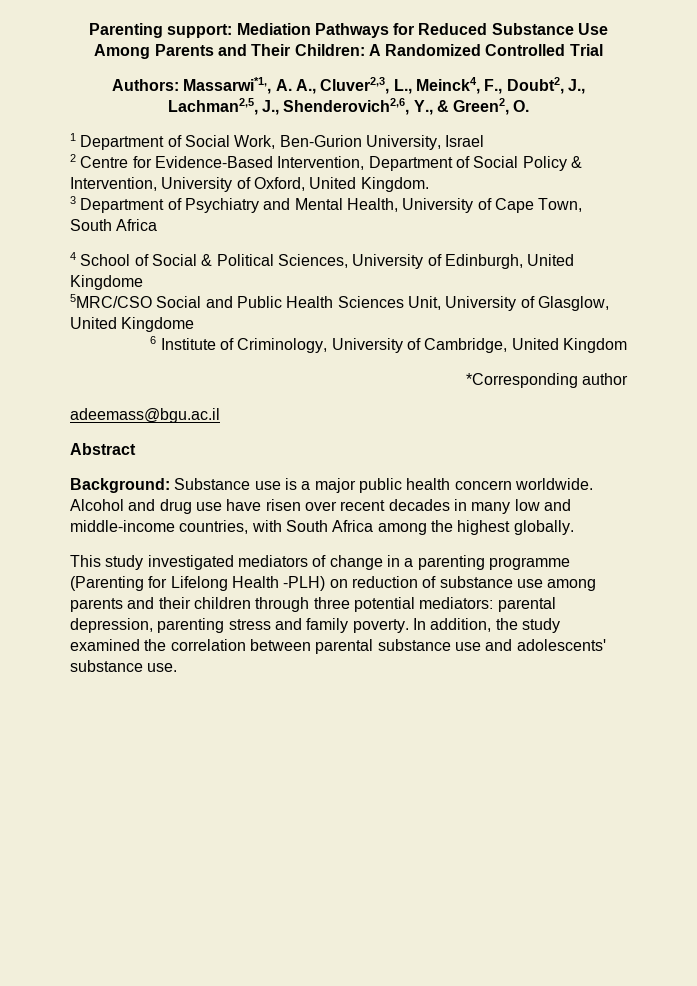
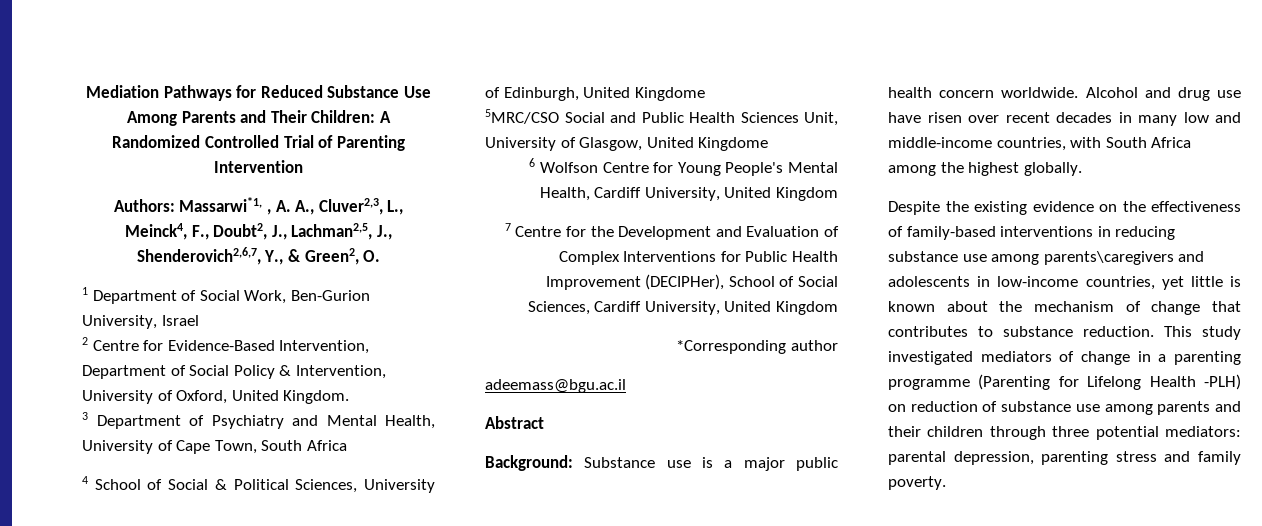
- Parenting support: Mediation Pathways for Reduced Substance Use Among Parents and Their Children: A Randomized Controlled Trial
+ Mediation Pathways for Reduced Substance Use Among Parents and Their Children: A Randomized Controlled Trial of Parenting Intervention
- Authors: Massarwi*1,, A. A., Cluver2,3, L., Meinck4, F., Doubt2, J., Lachman2,5, J., Shenderovich2,6, Y., & Green2, O.
+ Authors: Massarwi*1, , A. A., Cluver2,3, L., Meinck4, F., Doubt2, J., Lachman2,5, J., Shenderovich2,6,7, Y., & Green2, O.
- 5MRC/CSO Social and Public Health Sciences Unit, University of Glasglow, United Kingdome
+ 5MRC/CSO Social and Public Health Sciences Unit, University of Glasgow, United Kingdome
- 6 Institute of Criminology, University of Cambridge, United Kingdom
+ 6 Wolfson Centre for Young People's Mental Health, Cardiff University, United Kingdom
+ 7 Centre for the Development and Evaluation of Complex Interventions for Public Health Improvement (DECIPHer), School of Social Sciences, Cardiff University, United Kingdom
+ Despite the existing evidence on the effectiveness of family-based interventions in reducing substance use among parents\caregivers and adolescents in low-income countries, yet little is known about the mechanism of change that contributes to substance reduction.
- In addition, the study examined the correlation between parental substance use and adolescents' substance use.

